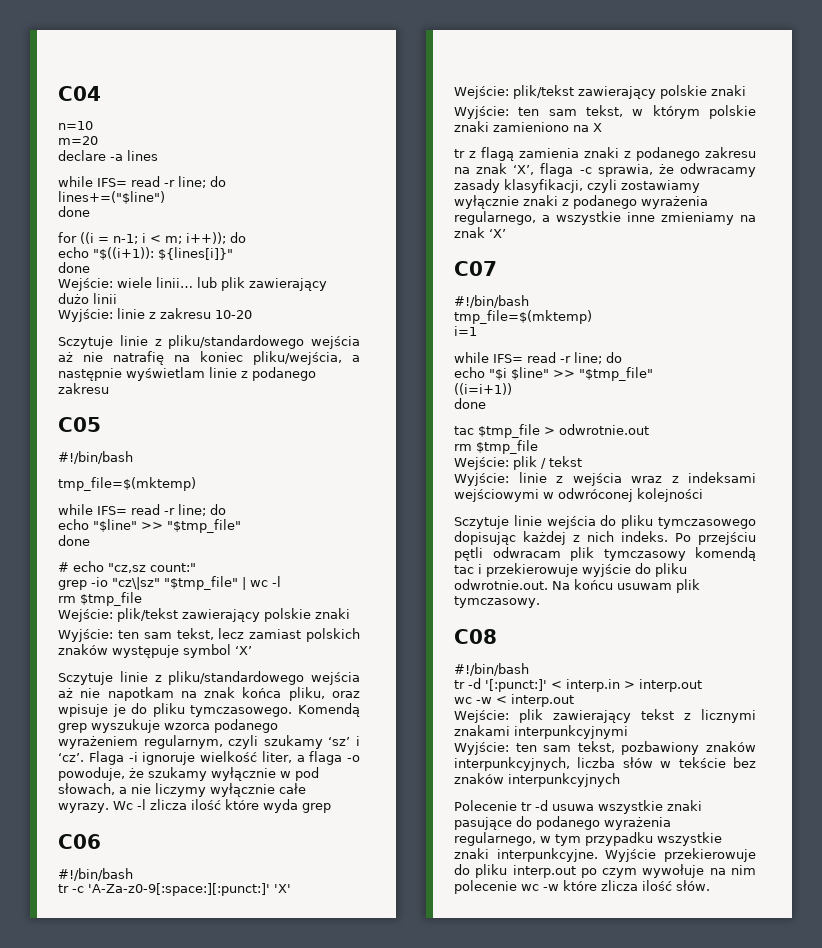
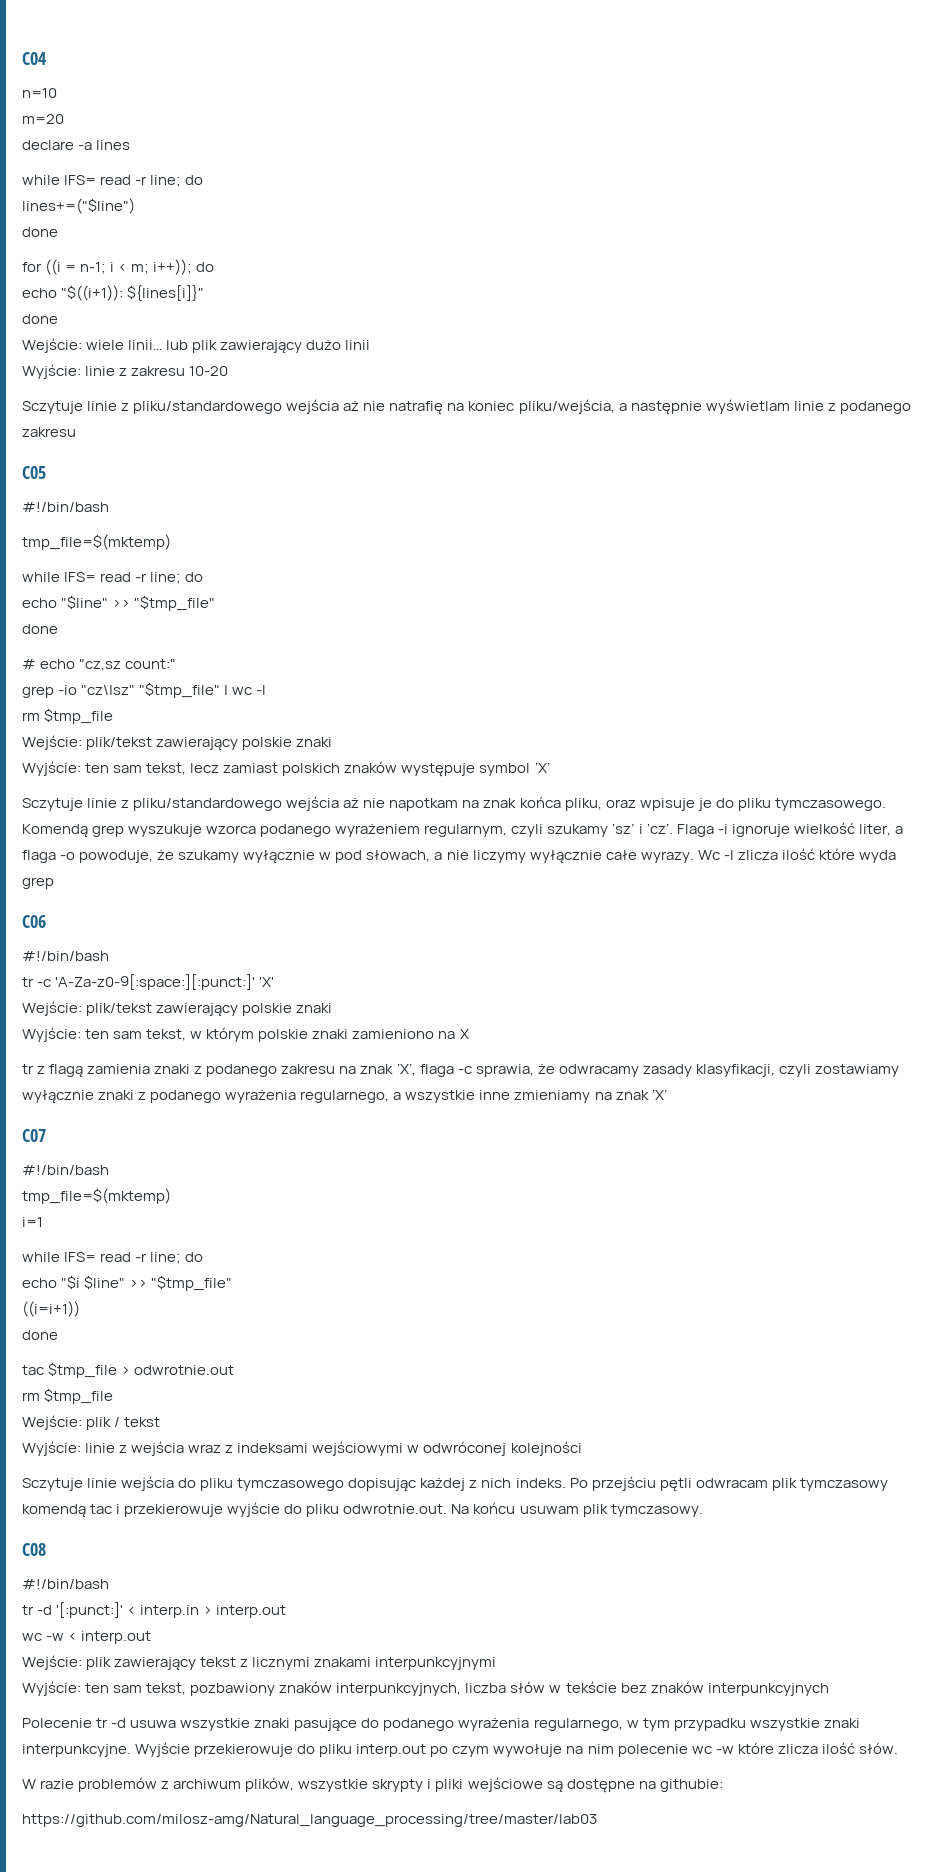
+ W razie problemów z archiwum plików, wszystkie skrypty i pliki wejściowe są dostępne na githubie:
+ https://github.com/milosz-amg/Natural_language_processing/tree/master/lab03

